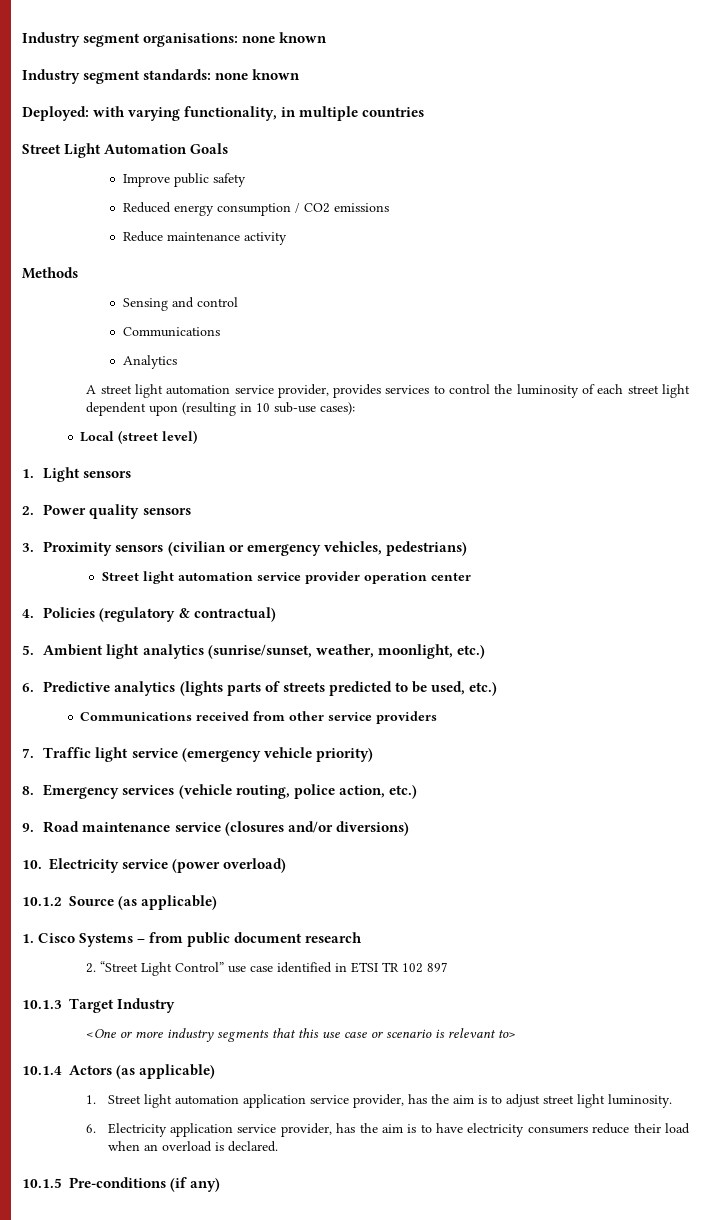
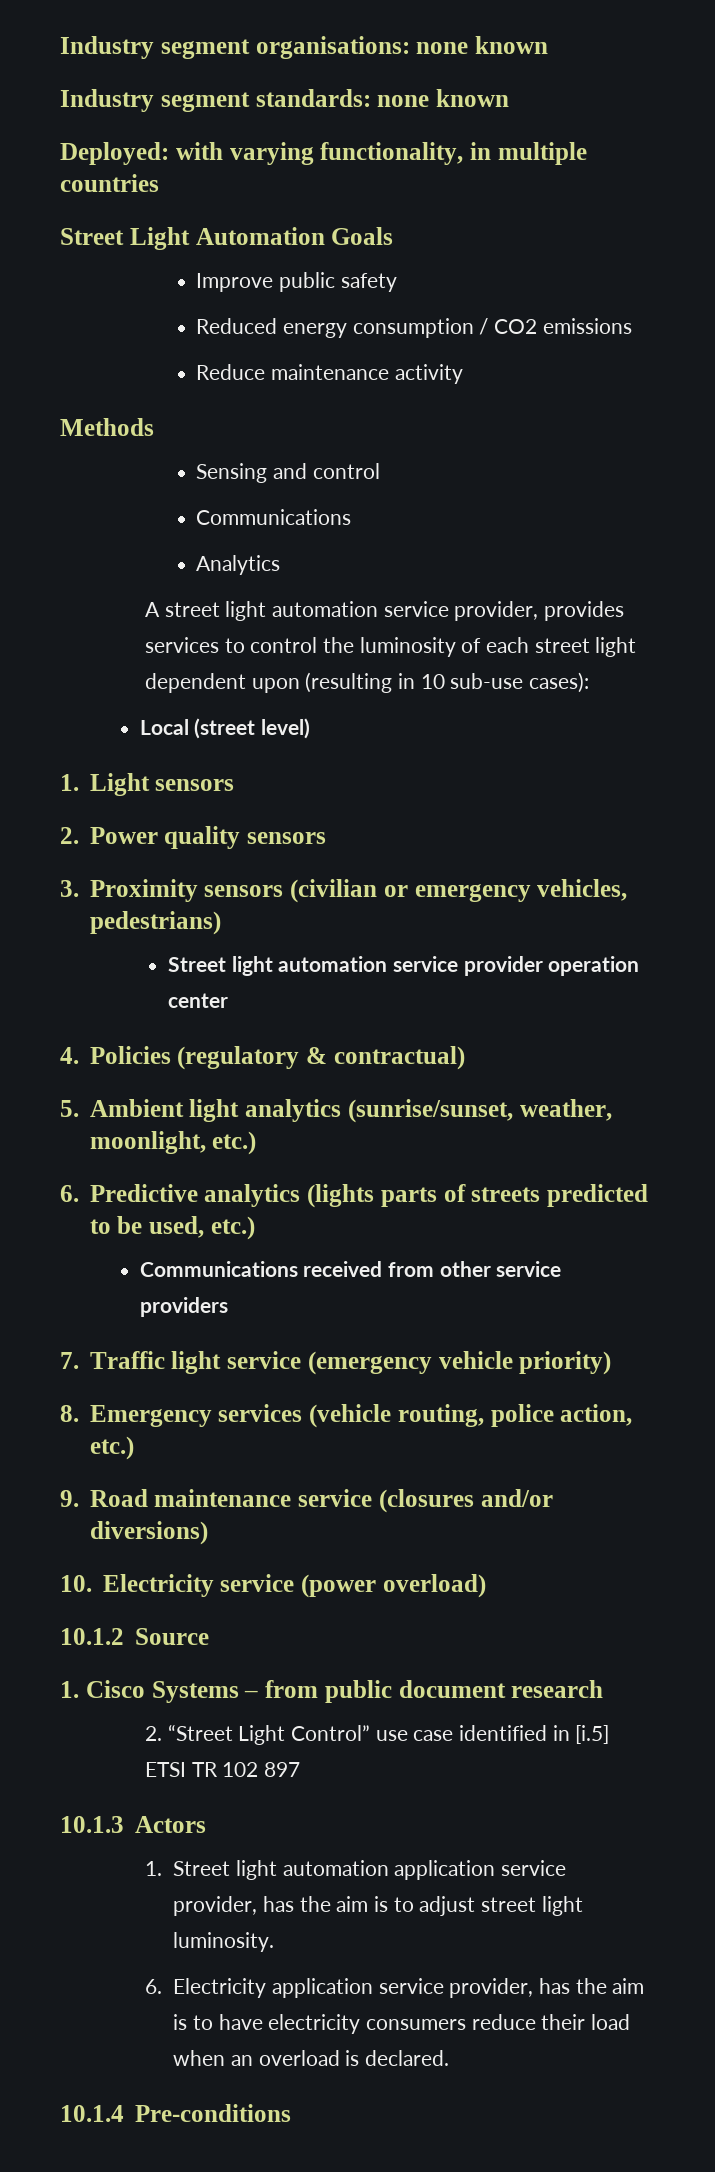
- 10.1.2 Source (as applicable)
+ 10.1.2 Source
- 2. “Street Light Control” use case identified in ETSI TR 102 897
+ 2. “Street Light Control” use case identified in [i.5] ETSI TR 102 897
- 10.1.3 Target Industry
- <One or more industry segments that this use case or scenario is relevant to>
- 10.1.4 Actors (as applicable)
+ 10.1.3 Actors
- 10.1.5 Pre-conditions (if any)
+ 10.1.4 Pre-conditions

